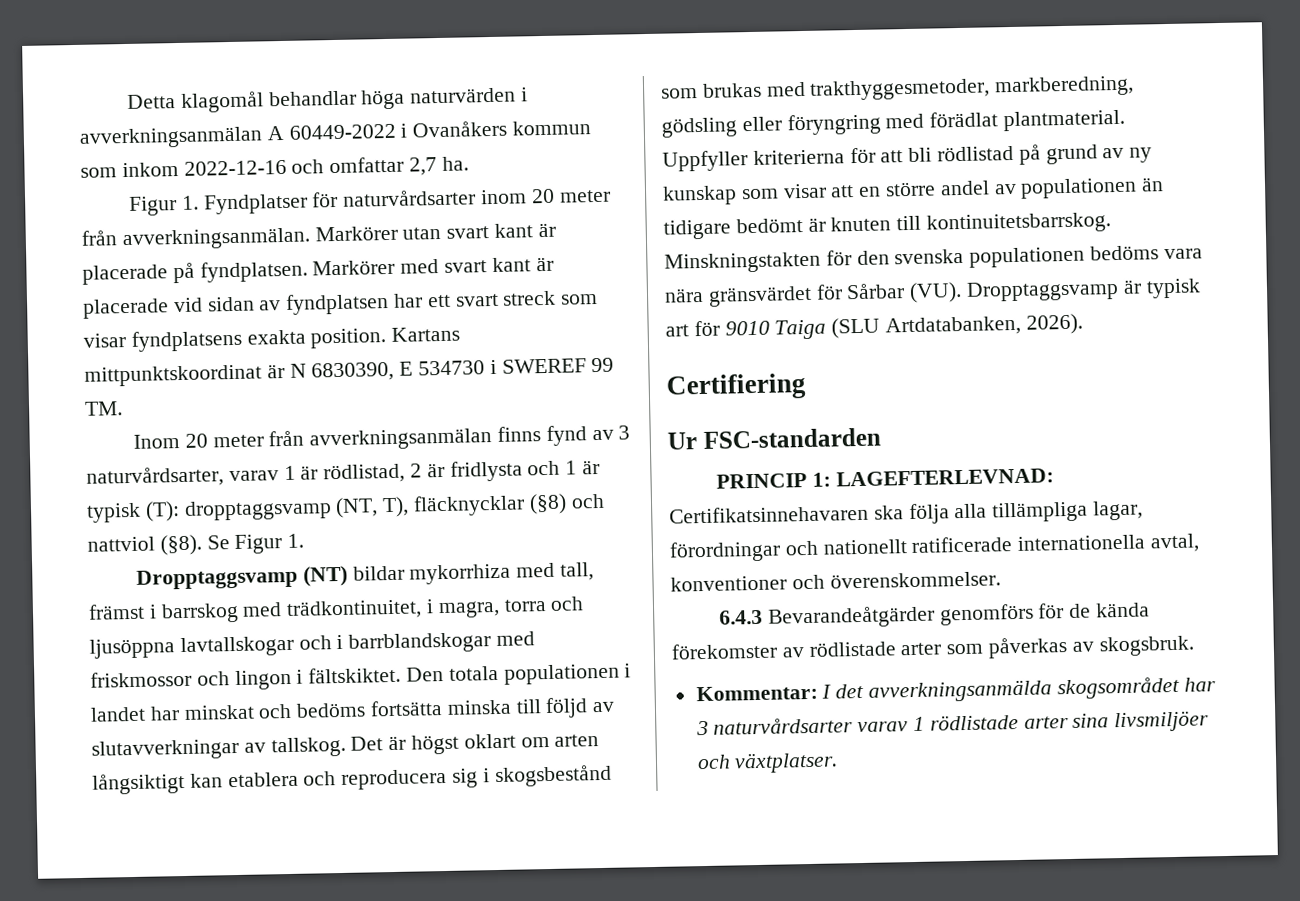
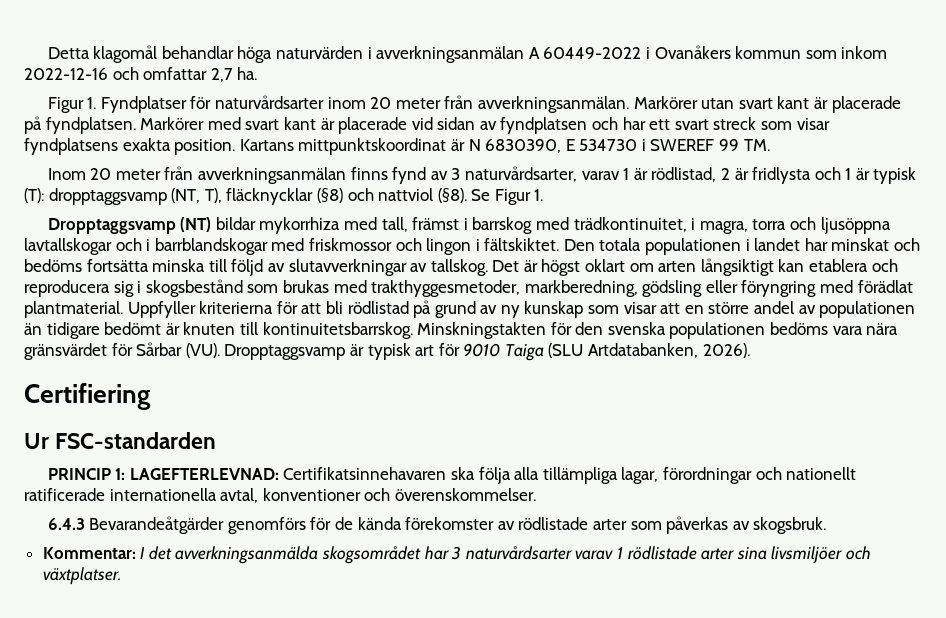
- Markörer med svart kant är placerade vid sidan av fyndplatsen har ett svart streck som visar fyndplatsens exakta position.
+ Markörer med svart kant är placerade vid sidan av fyndplatsen och har ett svart streck som visar fyndplatsens exakta position.

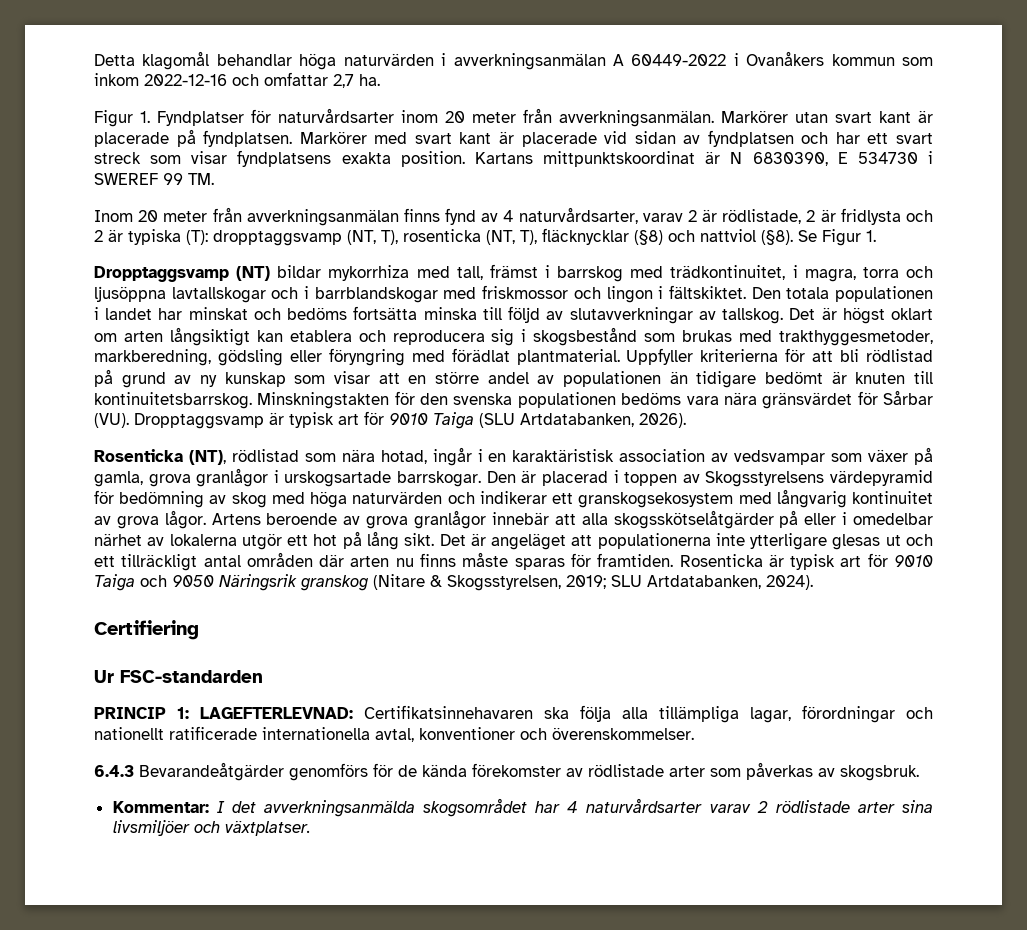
- Inom 20 meter från avverkningsanmälan finns fynd av 3 naturvårdsarter, varav 1 är rödlistad, 2 är fridlysta och 1 är typisk (T): dropptaggsvamp (NT, T), fläcknycklar (§8) och nattviol (§8).
+ Inom 20 meter från avverkningsanmälan finns fynd av 4 naturvårdsarter, varav 2 är rödlistade, 2 är fridlysta och 2 är typiska (T): dropptaggsvamp (NT, T), rosenticka (NT, T), fläcknycklar (§8) och nattviol (§8).
+ Rosenticka (NT), rödlistad som nära hotad, ingår i en karaktäristisk association av vedsvampar som växer på gamla, grova granlågor i urskogsartade barrskogar. Den är placerad i toppen av Skogsstyrelsens värdepyramid för bedömning av skog med höga naturvärden och indikerar ett granskogsekosystem med långvarig kontinuitet av grova lågor. Artens beroende av grova granlågor innebär att alla skogsskötselåtgärder på eller i omedelbar närhet av lokalerna utgör ett hot på lång sikt. Det är angeläget att populationerna inte ytterligare glesas ut och ett tillräckligt antal områden där arten nu finns måste sparas för framtiden. Rosenticka är typisk art för 9010 Taiga och 9050 Näringsrik granskog (Nitare & Skogsstyrelsen, 2019; SLU Artdatabanken, 2024).
- Kommentar: I det avverkningsanmälda skogsområdet har 3 naturvårdsarter varav 1 rödlistade arter sina livsmiljöer och växtplatser.
+ Kommentar: I det avverkningsanmälda skogsområdet har 4 naturvårdsarter varav 2 rödlistade arter sina livsmiljöer och växtplatser.

